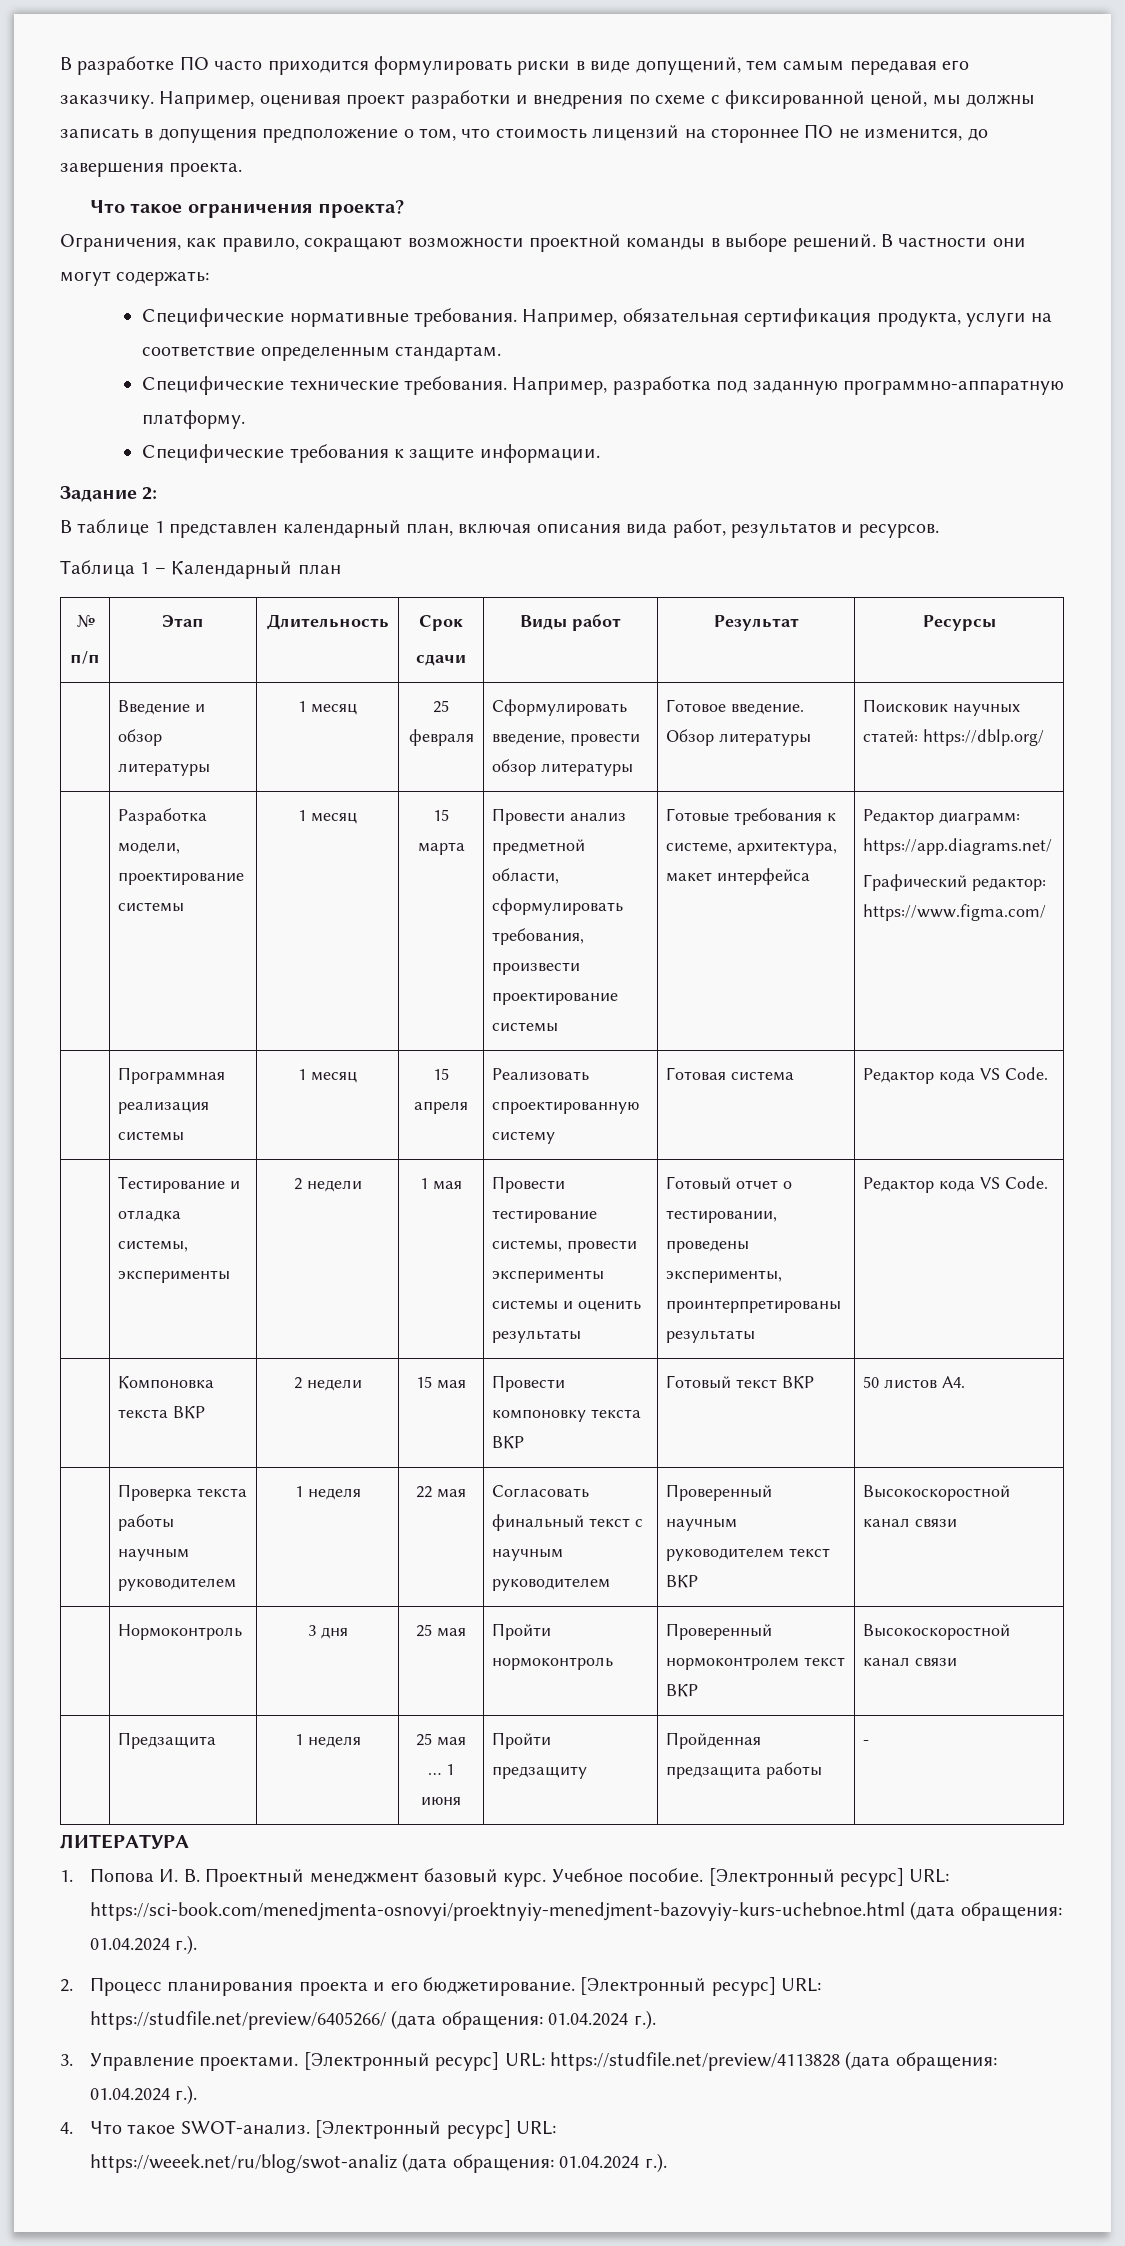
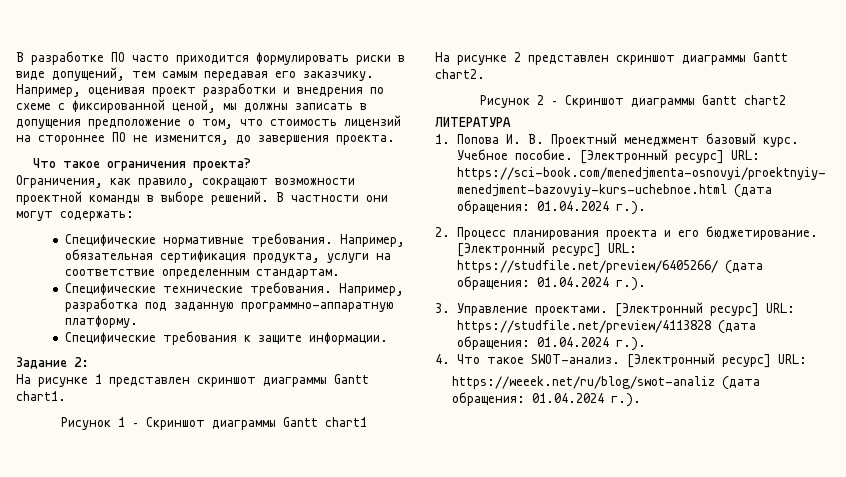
- В таблице 1 представлен календарный план, включая описания вида работ, результатов и ресурсов.
- Таблица 1 – Календарный план
- №
- п/п | Этап | Длительность | Срок
- сдачи | Виды работ | Результат | Ресурсы
- | Введение и обзор литературы | 1 месяц | 25 февраля | Сформулировать введение, провести обзор литературы | Готовое введение. Обзор литературы | Поисковик научных статей: https://dblp.org/
- | Разработка модели, проектирование системы | 1 месяц | 15 марта | Провести анализ предметной области, сформулировать требования, произвести проектирование системы | Готовые требования к системе, архитектура, макет интерфейса | Редактор диаграмм: https://app.diagrams.net/
- Графический редактор: https://www.figma.com/
- | Программная реализация системы | 1 месяц | 15 апреля | Реализовать спроектированную систему | Готовая система | Редактор кода VS Code.
- | Тестирование и отладка системы, эксперименты | 2 недели | 1 мая | Провести тестирование системы, провести эксперименты системы и оценить результаты | Готовый отчет о тестировании, проведены эксперименты, проинтерпретированы результаты | Редактор кода VS Code.
- | Компоновка текста ВКР | 2 недели | 15 мая | Провести компоновку текста ВКР | Готовый текст ВКР | 50 листов А4.
- | Проверка текста работы научным руководителем | 1 неделя | 22 мая | Согласовать финальный текст с научным руководителем | Проверенный научным руководителем текст ВКР | Высокоскоростной канал связи
- | Нормоконтроль | 3 дня | 25 мая | Пройти нормоконтроль | Проверенный нормоконтролем текст ВКР | Высокоскоростной канал связи
- | Предзащита | 1 неделя | 25 мая … 1 июня | Пройти предзащиту | Пройденная предзащита работы | -
+ На рисунке 1 представлен скриншот диаграммы Gantt chart1.
+ Рисунок 1 – Скриншот диаграммы Gantt chart1
+ На рисунке 2 представлен скриншот диаграммы Gantt chart2.
+ Рисунок 2 – Скриншот диаграммы Gantt chart2

